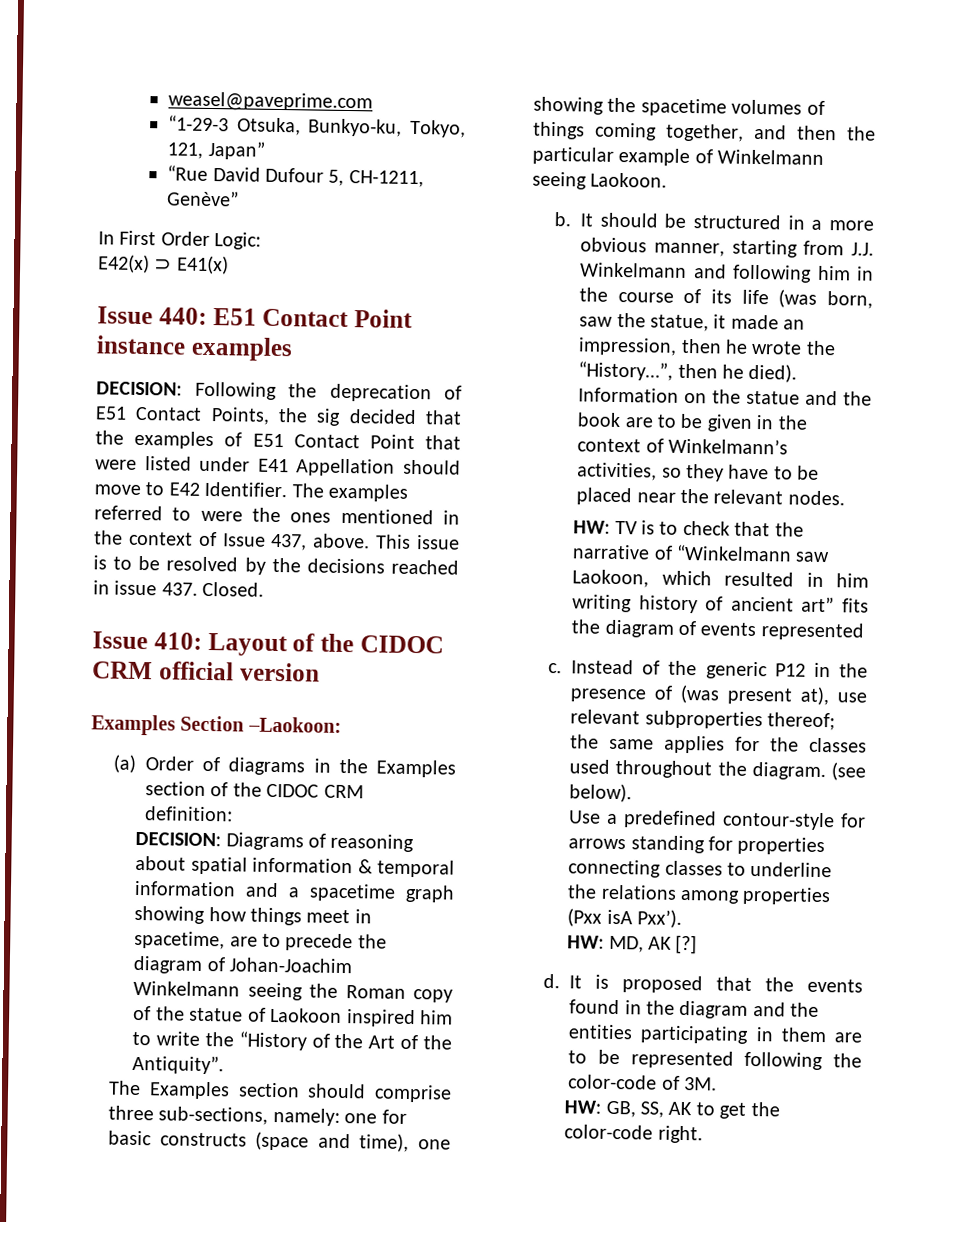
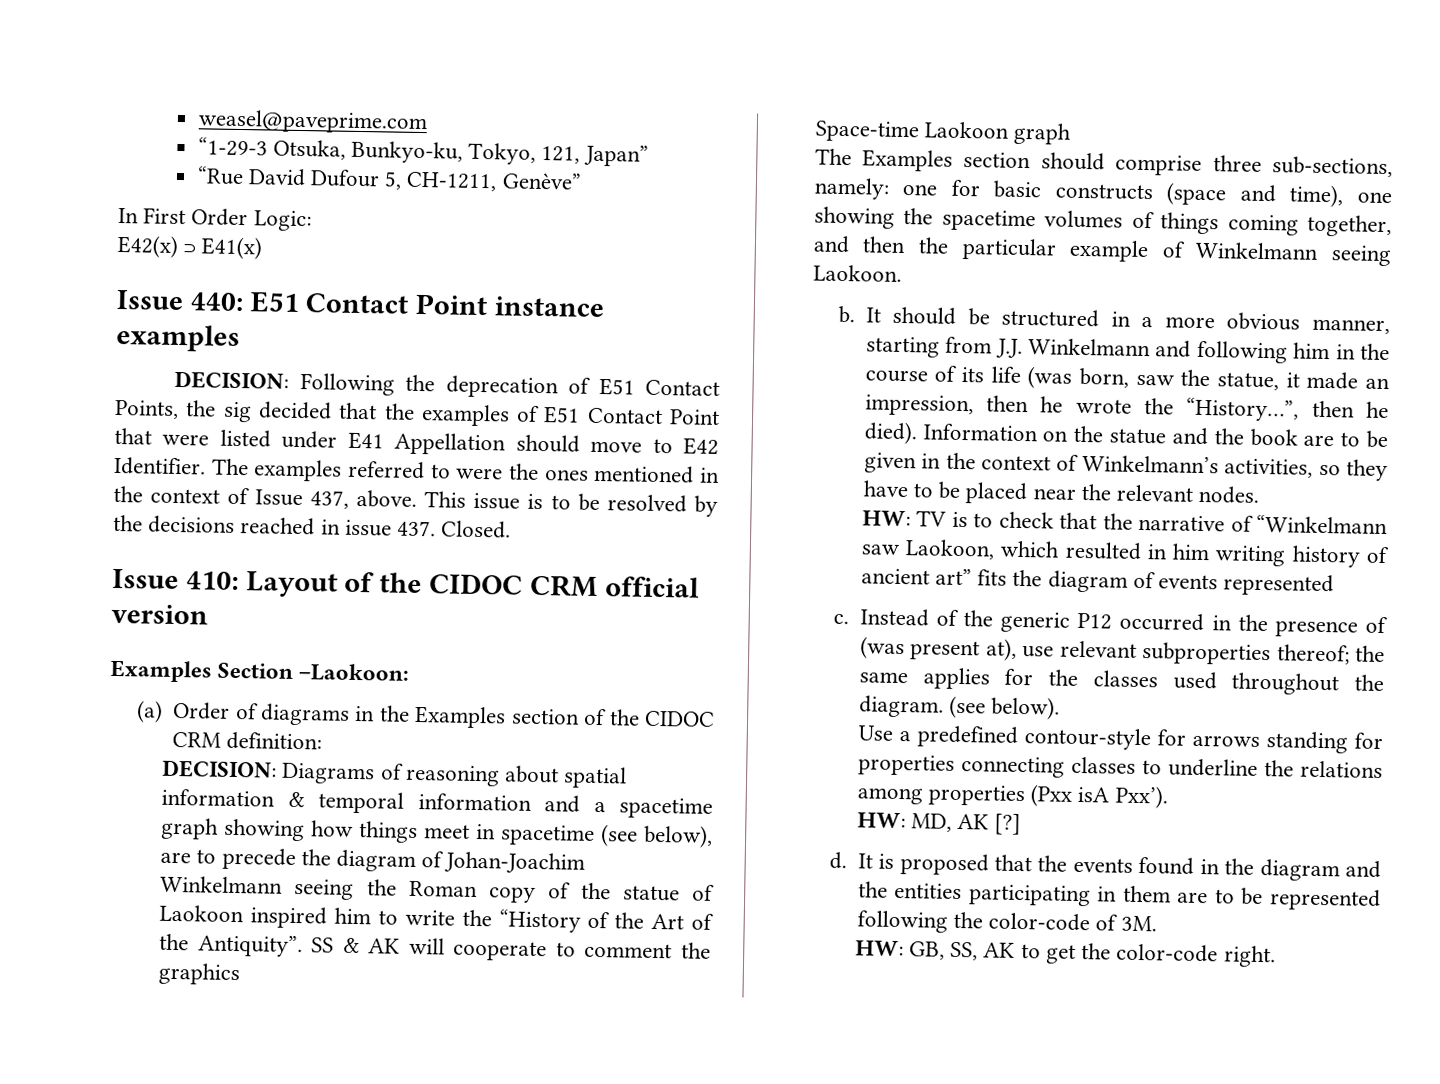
- DECISION: Diagrams of reasoning about spatial information & temporal information and a spacetime graph showing how things meet in spacetime, are to precede the diagram of Johan-Joachim Winkelmann seeing the Roman copy of the statue of Laokoon inspired him to write the “History of the Art of the Antiquity”.
+ DECISION: Diagrams of reasoning about spatial information & temporal information and a spacetime graph showing how things meet in spacetime (see below), are to precede the diagram of Johan-Joachim Winkelmann seeing the Roman copy of the statue of Laokoon inspired him to write the “History of the Art of the Antiquity”. SS & AK will cooperate to comment the graphics
+ Space-time Laokoon graph
- Instead of the generic P12 in the presence of (was present at), use relevant subproperties thereof; the same applies for the classes used throughout the diagram.
+ Instead of the generic P12 occurred in the presence of (was present at), use relevant subproperties thereof; the same applies for the classes used throughout the diagram.

